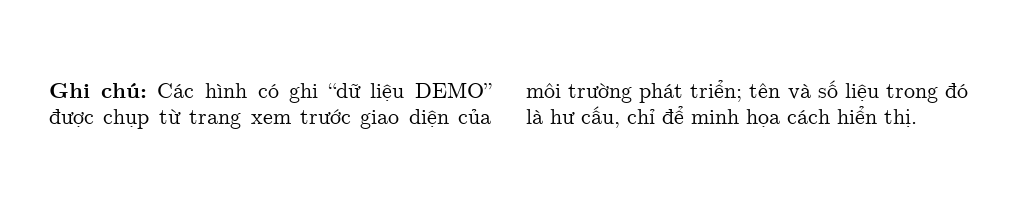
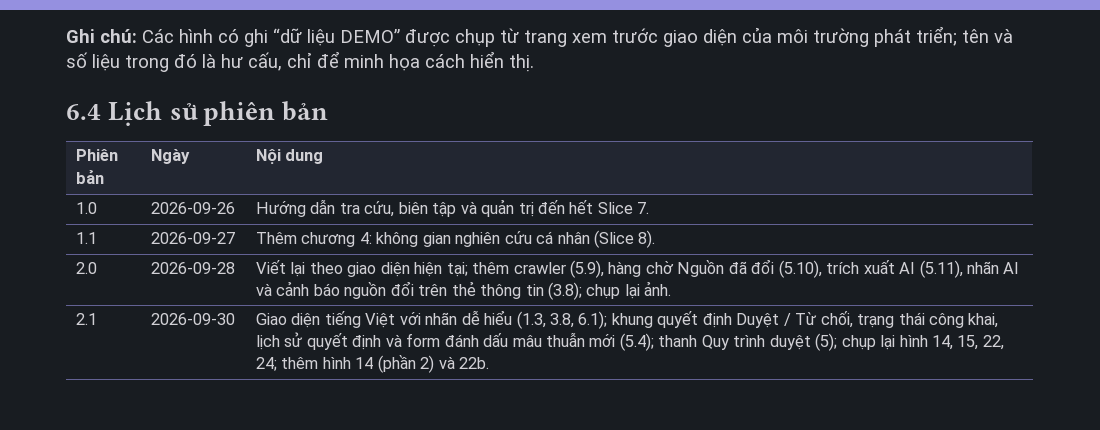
+ 6.4 Lịch sử phiên bản
+ Phiên bản | Ngày | Nội dung
+ 1.0 | 2026-09-26 | Hướng dẫn tra cứu, biên tập và quản trị đến hết Slice 7.
+ 1.1 | 2026-09-27 | Thêm chương 4: không gian nghiên cứu cá nhân (Slice 8).
+ 2.0 | 2026-09-28 | Viết lại theo giao diện hiện tại; thêm crawler (5.9), hàng chờ Nguồn đã đổi (5.10), trích xuất AI (5.11), nhãn AI và cảnh báo nguồn đổi trên thẻ thông tin (3.8); chụp lại ảnh.
+ 2.1 | 2026-09-30 | Giao diện tiếng Việt với nhãn dễ hiểu (1.3, 3.8, 6.1); khung quyết định Duyệt / Từ chối, trạng thái công khai, lịch sử quyết định và form đánh dấu mâu thuẫn mới (5.4); thanh Quy trình duyệt (5); chụp lại hình 14, 15, 22, 24; thêm hình 14 (phần 2) và 22b.

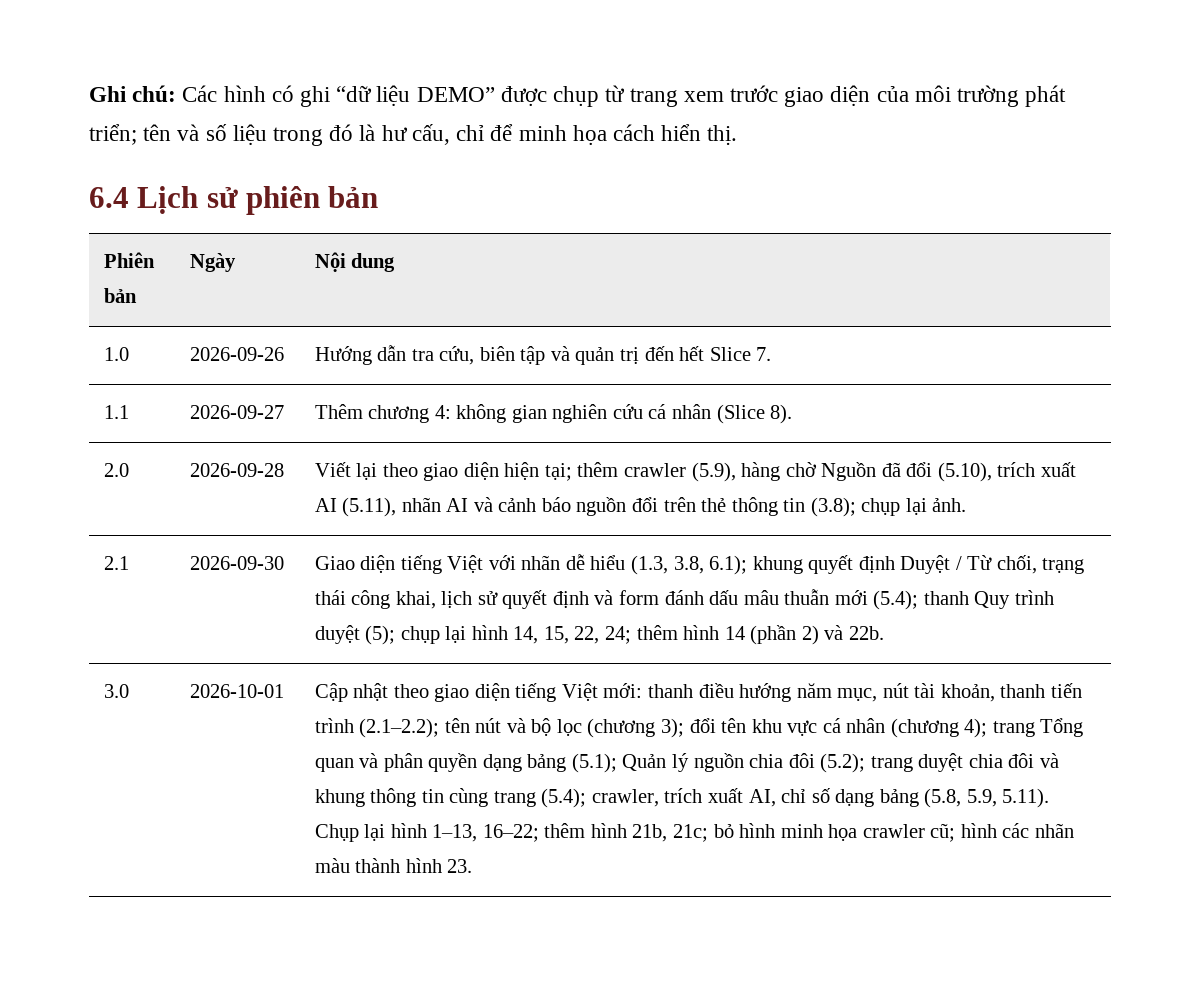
+ 3.0 | 2026-10-01 | Cập nhật theo giao diện tiếng Việt mới: thanh điều hướng năm mục, nút tài khoản, thanh tiến trình (2.1–2.2); tên nút và bộ lọc (chương 3); đổi tên khu vực cá nhân (chương 4); trang Tổng quan và phân quyền dạng bảng (5.1); Quản lý nguồn chia đôi (5.2); trang duyệt chia đôi và khung thông tin cùng trang (5.4); crawler, trích xuất AI, chỉ số dạng bảng (5.8, 5.9, 5.11). Chụp lại hình 1–13, 16–22; thêm hình 21b, 21c; bỏ hình minh họa crawler cũ; hình các nhãn màu thành hình 23.

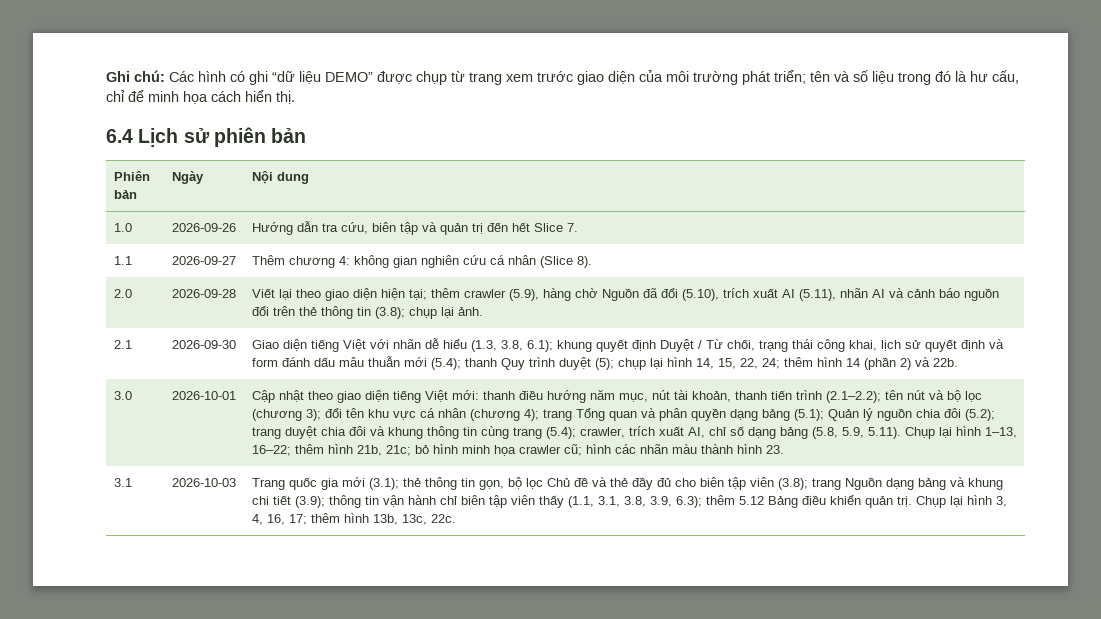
+ 3.1 | 2026-10-03 | Trang quốc gia mới (3.1); thẻ thông tin gọn, bộ lọc Chủ đề và thẻ đầy đủ cho biên tập viên (3.8); trang Nguồn dạng bảng và khung chi tiết (3.9); thông tin vận hành chỉ biên tập viên thấy (1.1, 3.1, 3.8, 3.9, 6.3); thêm 5.12 Bảng điều khiển quản trị. Chụp lại hình 3, 4, 16, 17; thêm hình 13b, 13c, 22c.

